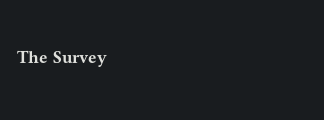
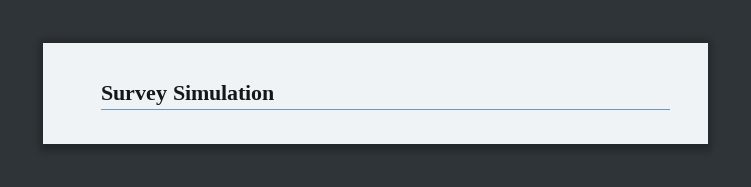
- The Survey
+ Survey Simulation

